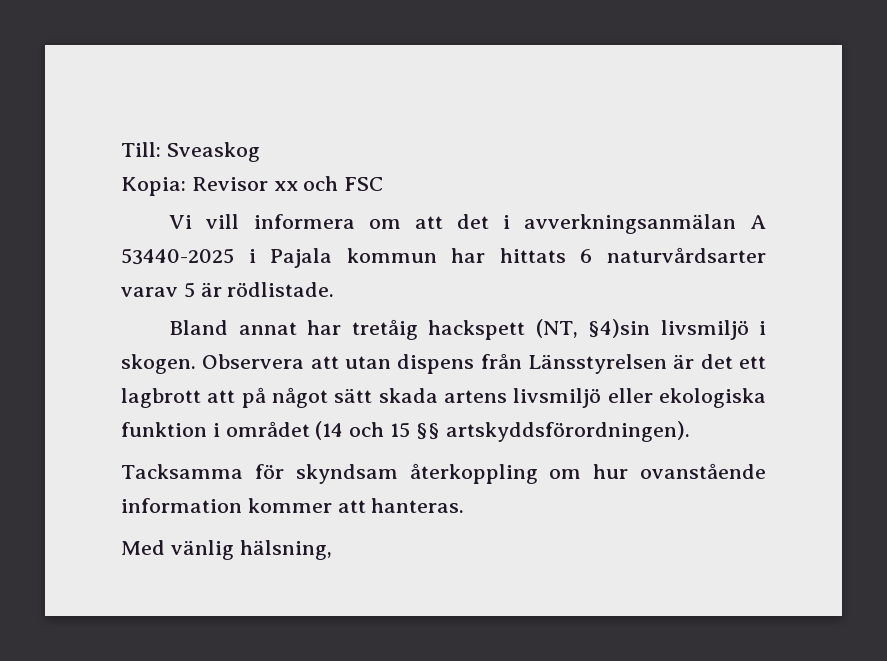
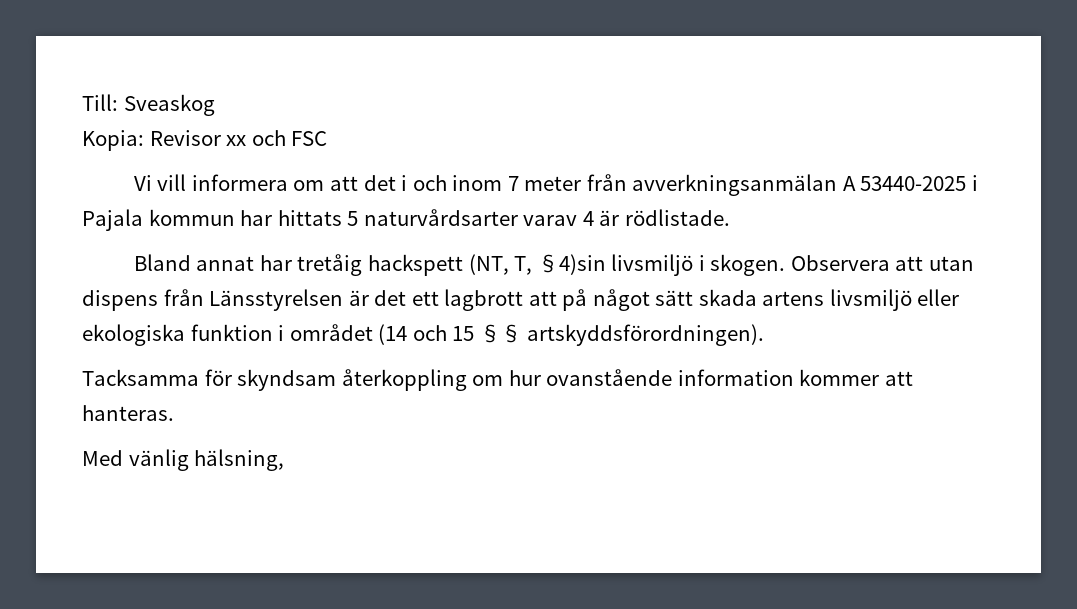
- Vi vill informera om att det i avverkningsanmälan A 53440-2025 i Pajala kommun har hittats 6 naturvårdsarter varav 5 är rödlistade.
+ Vi vill informera om att det i och inom 7 meter från avverkningsanmälan A 53440-2025 i Pajala kommun har hittats 5 naturvårdsarter varav 4 är rödlistade.
- Bland annat har tretåig hackspett (NT, §4)sin livsmiljö i skogen.
+ Bland annat har tretåig hackspett (NT, T, §4)sin livsmiljö i skogen.

